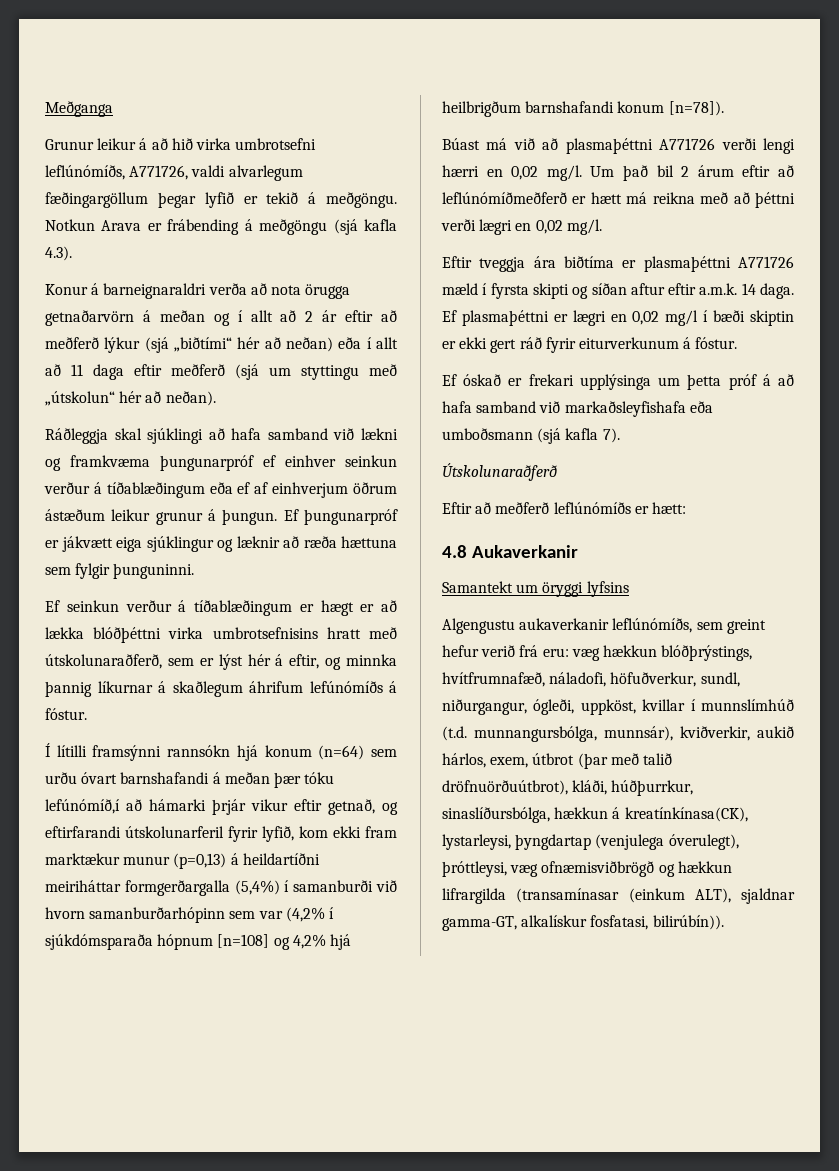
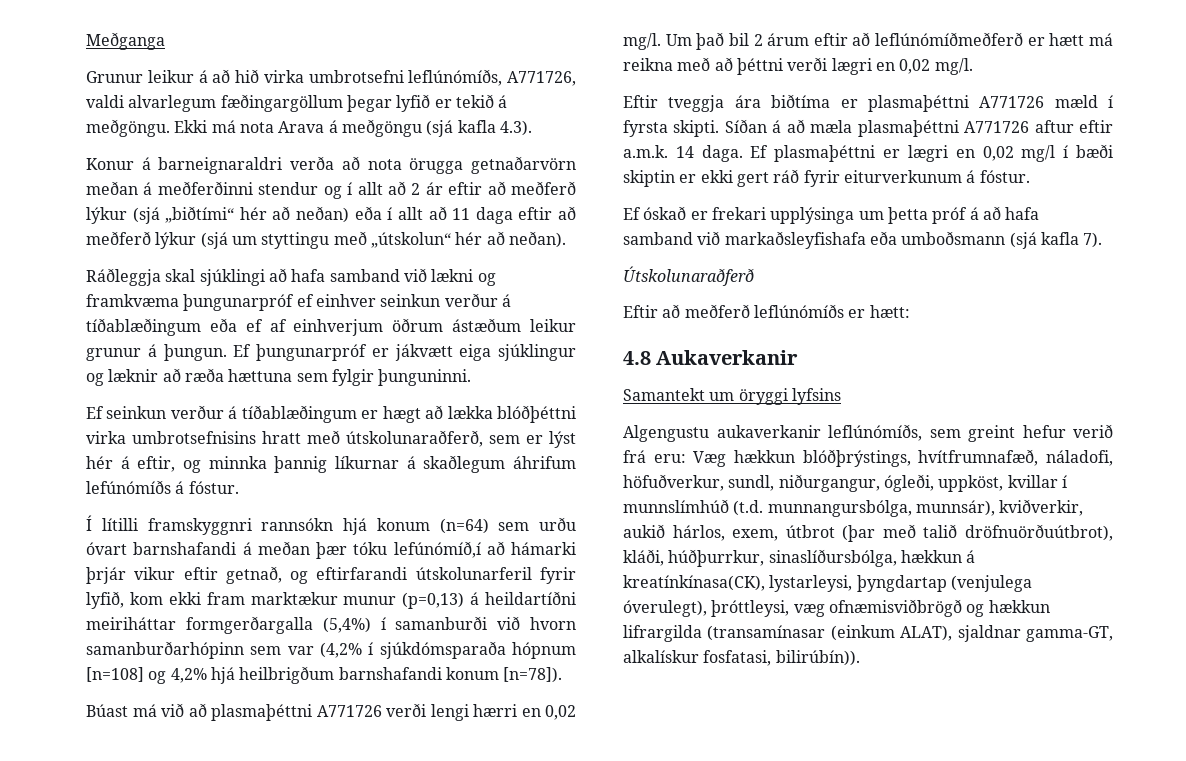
- Notkun Arava er frábending á meðgöngu (sjá kafla 4.3).
+ Ekki má nota Arava á meðgöngu (sjá kafla 4.3).
- Konur á barneignaraldri verða að nota örugga getnaðarvörn á meðan og í allt að 2 ár eftir að meðferð lýkur (sjá „biðtími“ hér að neðan) eða í allt að 11 daga eftir meðferð (sjá um styttingu með „útskolun“ hér að neðan).
+ Konur á barneignaraldri verða að nota örugga getnaðarvörn meðan á meðferðinni stendur og í allt að 2 ár eftir að meðferð lýkur (sjá „biðtími“ hér að neðan) eða í allt að 11 daga eftir að meðferð lýkur (sjá um styttingu með „útskolun“ hér að neðan).
- Ef seinkun verður á tíðablæðingum er hægt er að lækka blóðþéttni virka umbrotsefnisins hratt með útskolunaraðferð, sem er lýst hér á eftir, og minnka þannig líkurnar á skaðlegum áhrifum lefúnómíðs á fóstur.
+ Ef seinkun verður á tíðablæðingum er hægt að lækka blóðþéttni virka umbrotsefnisins hratt með útskolunaraðferð, sem er lýst hér á eftir, og minnka þannig líkurnar á skaðlegum áhrifum lefúnómíðs á fóstur.
- Í lítilli framsýnni rannsókn hjá konum (n=64) sem urðu óvart barnshafandi á meðan þær tóku lefúnómíð,í að hámarki þrjár vikur eftir getnað, og eftirfarandi útskolunarferil fyrir lyfið, kom ekki fram marktækur munur (p=0,13) á heildartíðni meiriháttar formgerðargalla (5,4%) í samanburði við hvorn samanburðarhópinn sem var (4,2% í sjúkdómsparaða hópnum [n=108] og 4,2% hjá heilbrigðum barnshafandi konum [n=78]).
+ Í lítilli framskyggnri rannsókn hjá konum (n=64) sem urðu óvart barnshafandi á meðan þær tóku lefúnómíð,í að hámarki þrjár vikur eftir getnað, og eftirfarandi útskolunarferil fyrir lyfið, kom ekki fram marktækur munur (p=0,13) á heildartíðni meiriháttar formgerðargalla (5,4%) í samanburði við hvorn samanburðarhópinn sem var (4,2% í sjúkdómsparaða hópnum [n=108] og 4,2% hjá heilbrigðum barnshafandi konum [n=78]).
- Eftir tveggja ára biðtíma er plasmaþéttni A771726 mæld í fyrsta skipti og síðan aftur eftir a.m.k. 14 daga.
+ Eftir tveggja ára biðtíma er plasmaþéttni A771726 mæld í fyrsta skipti. Síðan á að mæla plasmaþéttni A771726 aftur eftir a.m.k. 14 daga.
- Algengustu aukaverkanir leflúnómíðs, sem greint hefur verið frá eru: væg hækkun blóðþrýstings, hvítfrumnafæð, náladofi, höfuðverkur, sundl, niðurgangur, ógleði, uppköst, kvillar í munnslímhúð (t.d. munnangursbólga, munnsár), kviðverkir, aukið hárlos, exem, útbrot (þar með talið dröfnuörðuútbrot), kláði, húðþurrkur, sinaslíðursbólga, hækkun á kreatínkínasa(CK), lystarleysi, þyngdartap (venjulega óverulegt), þróttleysi, væg ofnæmisviðbrögð og hækkun lifrargilda (transamínasar (einkum ALT), sjaldnar gamma-GT, alkalískur fosfatasi, bilirúbín)).
+ Algengustu aukaverkanir leflúnómíðs, sem greint hefur verið frá eru: Væg hækkun blóðþrýstings, hvítfrumnafæð, náladofi, höfuðverkur, sundl, niðurgangur, ógleði, uppköst, kvillar í munnslímhúð (t.d. munnangursbólga, munnsár), kviðverkir, aukið hárlos, exem, útbrot (þar með talið dröfnuörðuútbrot), kláði, húðþurrkur, sinaslíðursbólga, hækkun á kreatínkínasa(CK), lystarleysi, þyngdartap (venjulega óverulegt), þróttleysi, væg ofnæmisviðbrögð og hækkun lifrargilda (transamínasar (einkum ALAT), sjaldnar gamma-GT, alkalískur fosfatasi, bilirúbín)).

